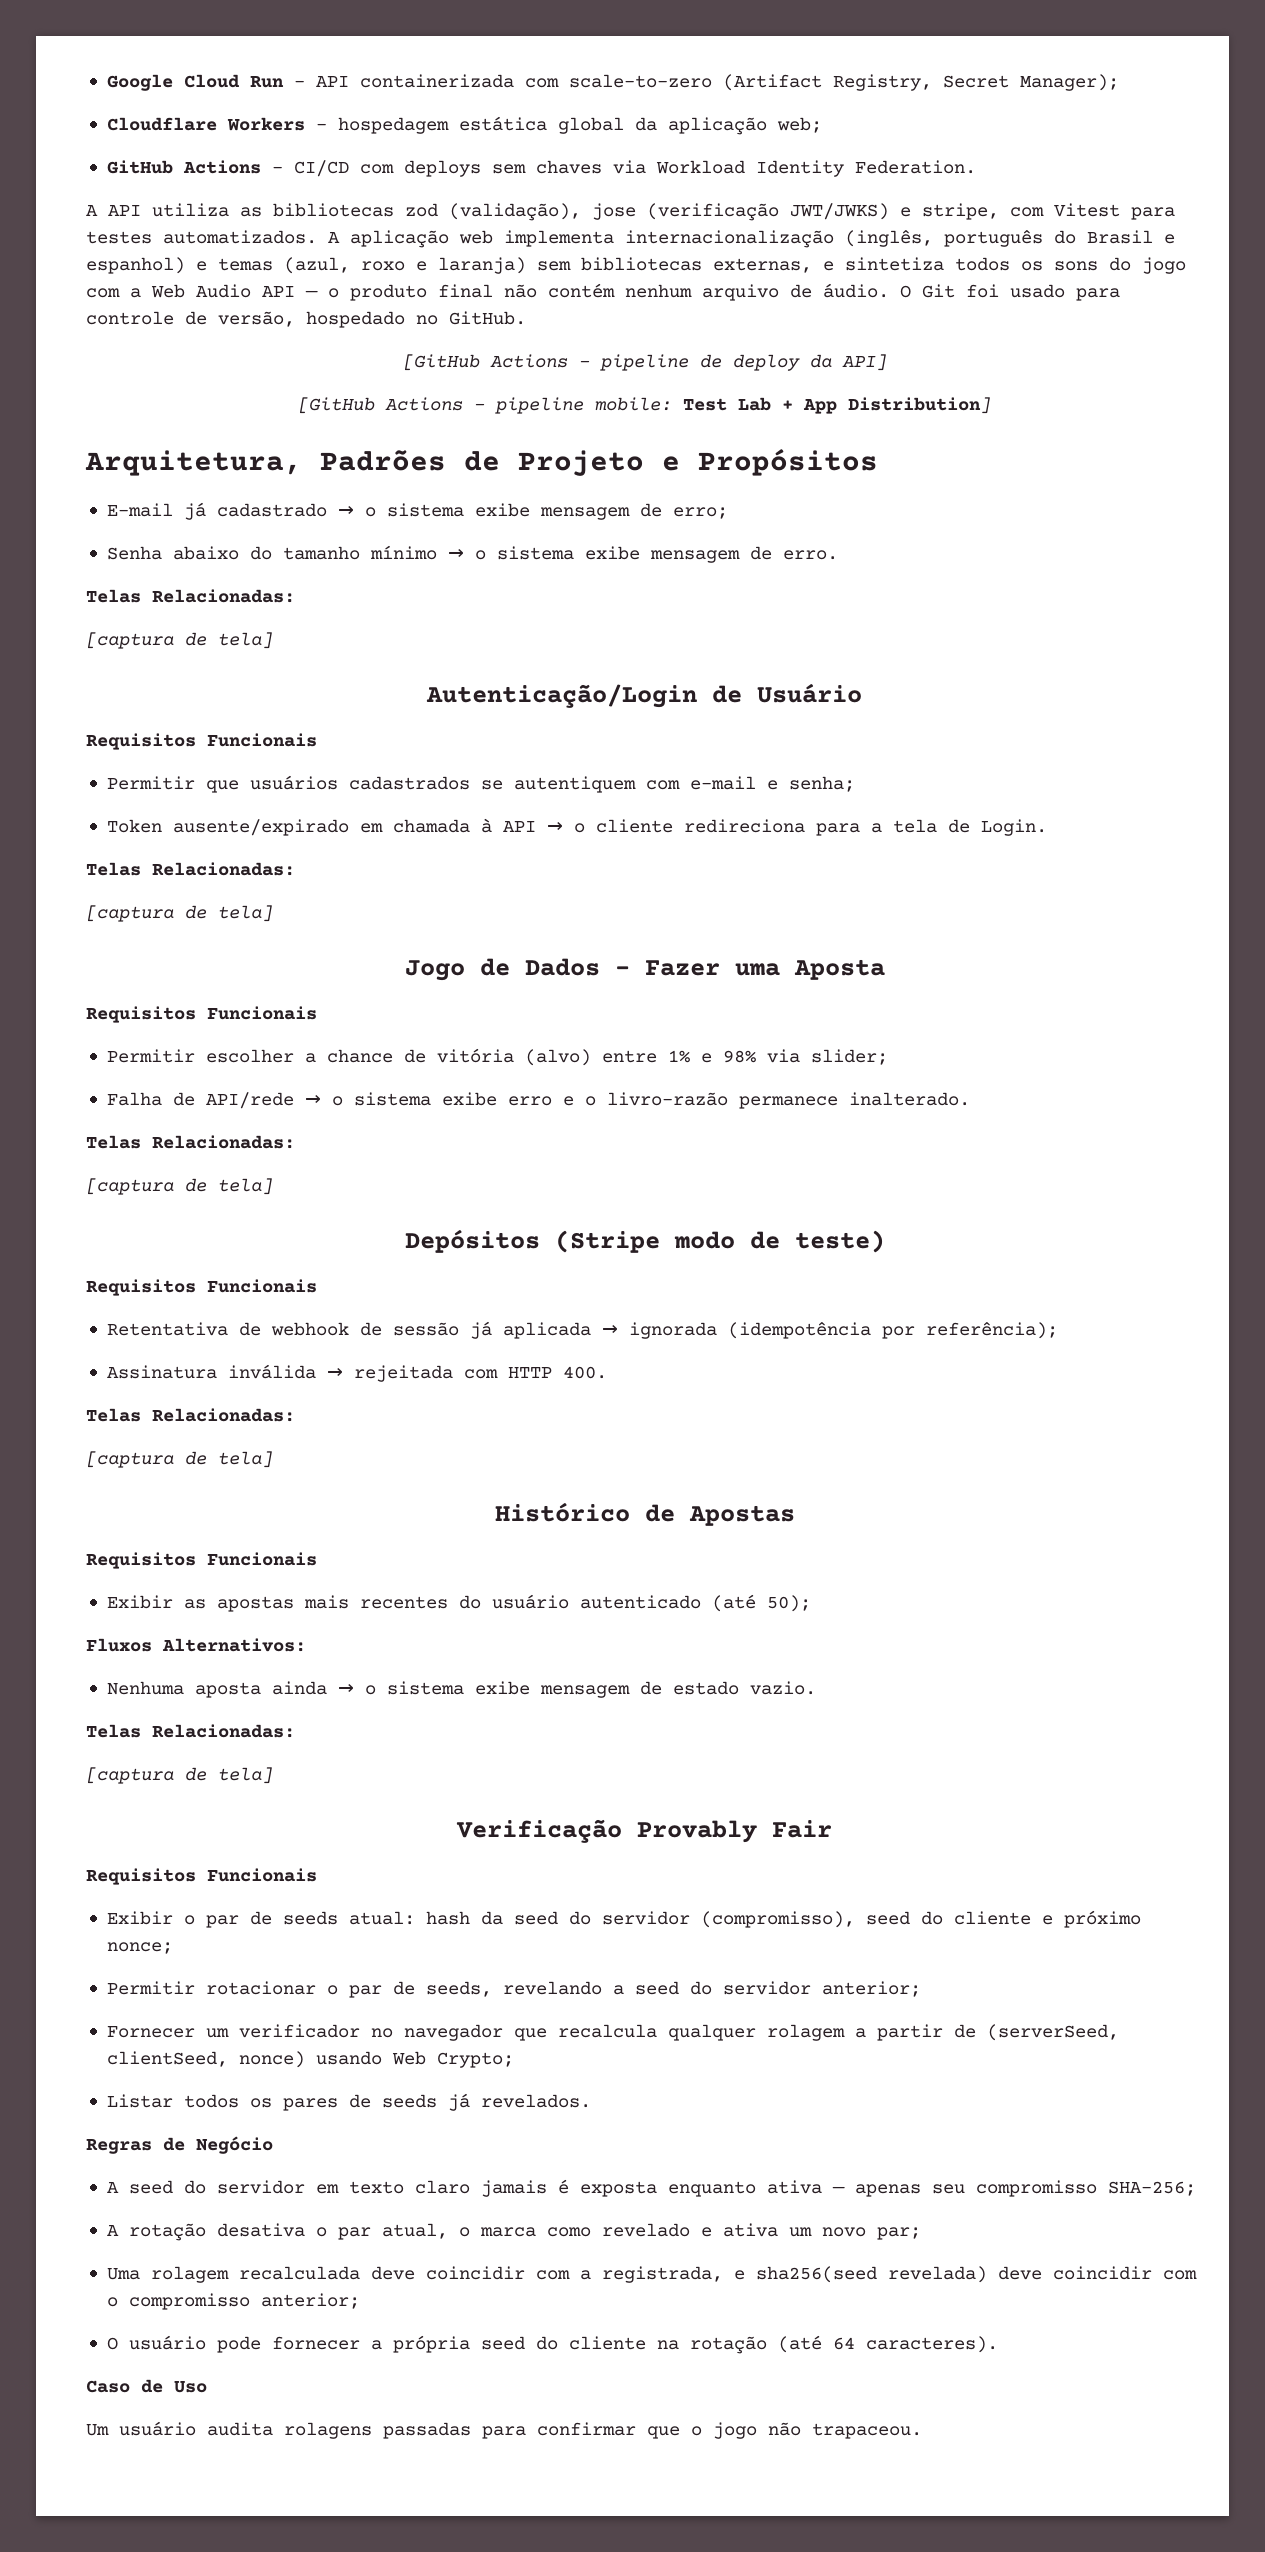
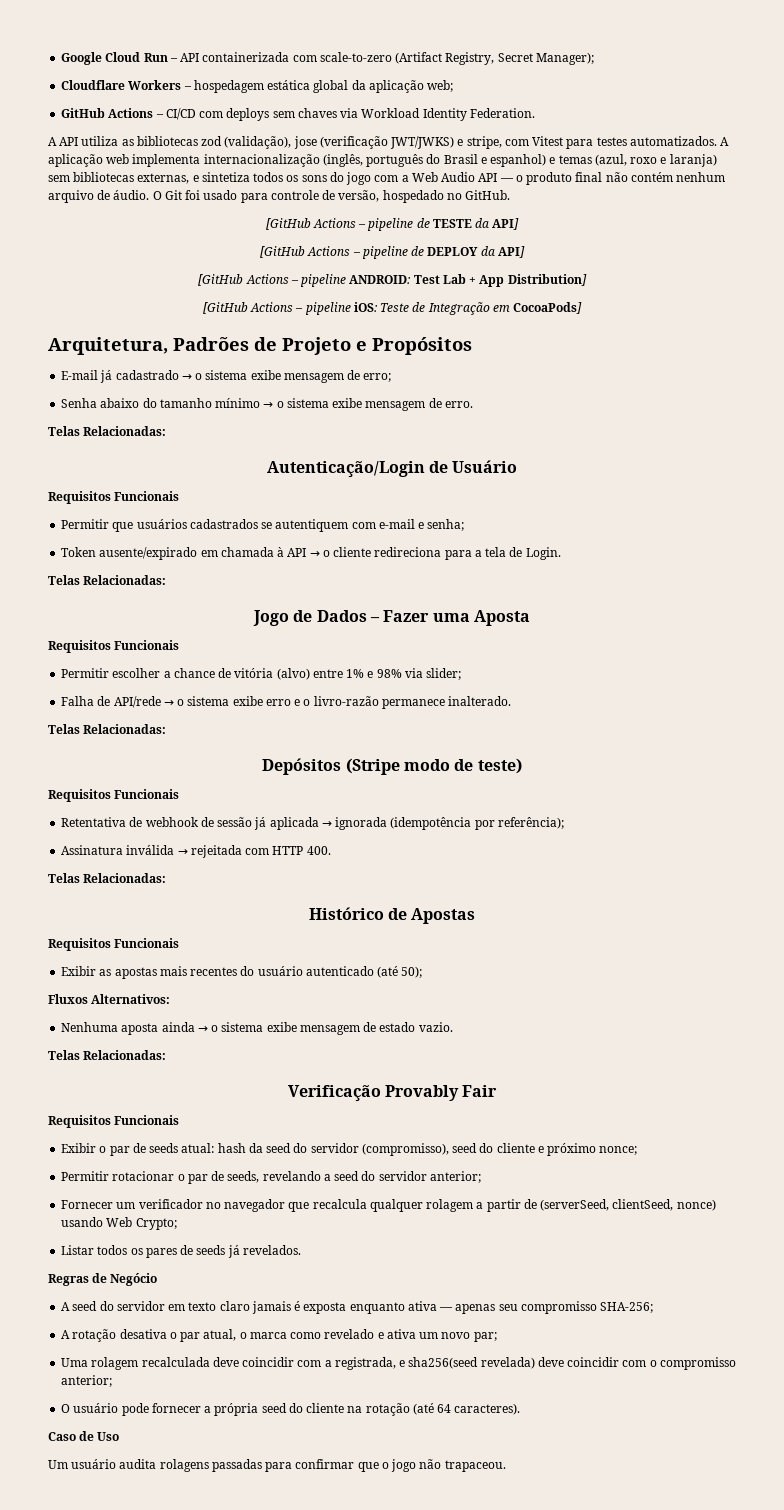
- [GitHub Actions – pipeline de deploy da API]
- [GitHub Actions – pipeline mobile: Test Lab + App Distribution]
+ [GitHub Actions – pipeline de TESTE da API]
+ [GitHub Actions – pipeline de DEPLOY da API]
+ [GitHub Actions – pipeline ANDROID: Test Lab + App Distribution]
+ [GitHub Actions – pipeline iOS: Teste de Integração em CocoaPods]
  Senha abaixo do tamanho mínimo → o sistema exibe mensagem de erro.
  Telas Relacionadas:
- [captura de tela]
  Token ausente/expirado em chamada à API → o cliente redireciona para a tela de Login.
  Telas Relacionadas:
- [captura de tela]
  Falha de API/rede → o sistema exibe erro e o livro-razão permanece inalterado.
  Telas Relacionadas:
- [captura de tela]
  Assinatura inválida → rejeitada com HTTP 400.
  Telas Relacionadas:
- [captura de tela]
  Nenhuma aposta ainda → o sistema exibe mensagem de estado vazio.
  Telas Relacionadas:
- [captura de tela]

